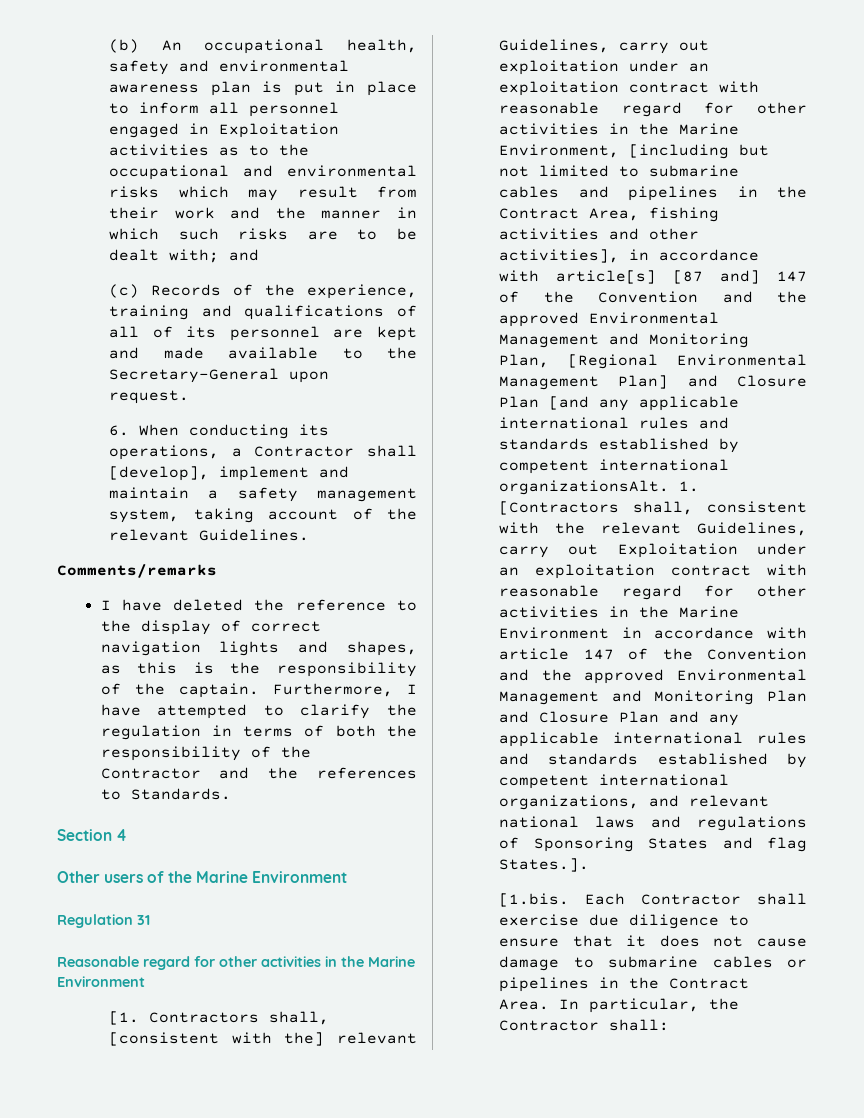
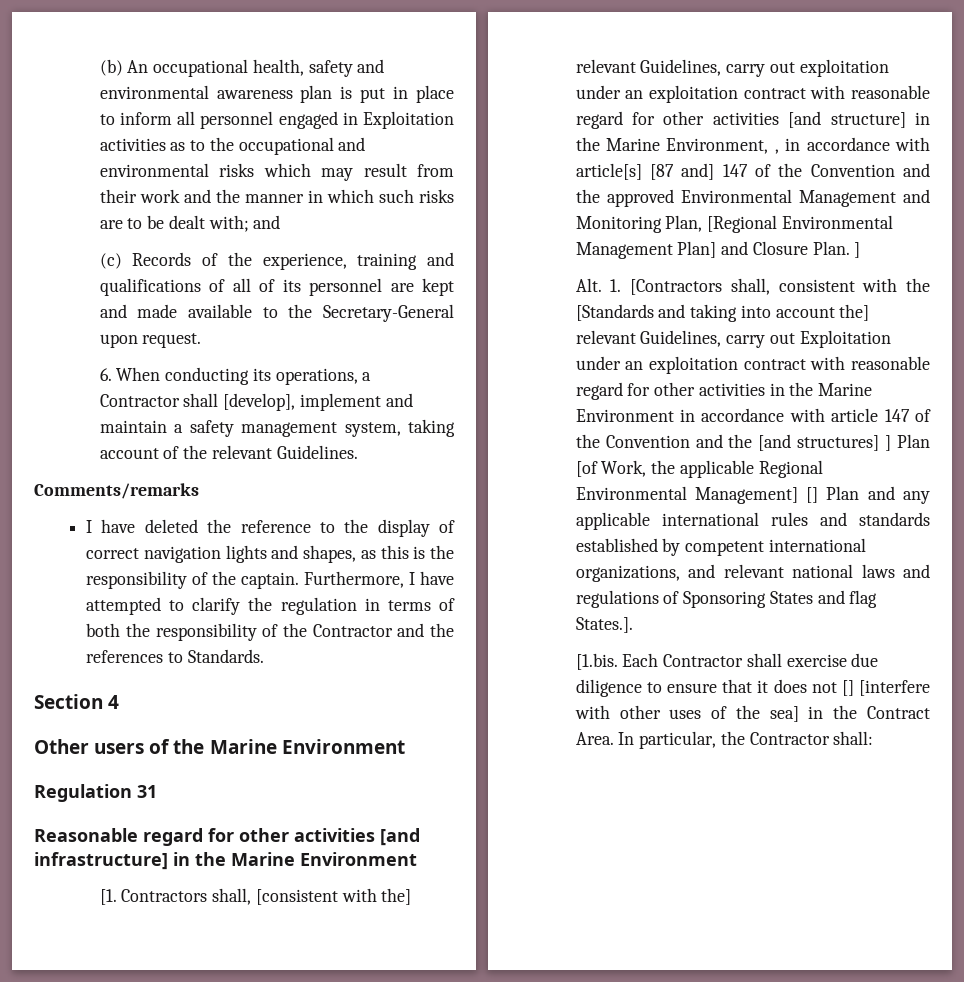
- Reasonable regard for other activities in the Marine Environment
+ Reasonable regard for other activities [and infrastructure] in the Marine Environment
- [1. Contractors shall, [consistent with the] relevant Guidelines, carry out exploitation under an exploitation contract with reasonable regard for other activities in the Marine Environment, [including but not limited to submarine cables and pipelines in the Contract Area, fishing activities and other activities], in accordance with article[s] [87 and] 147 of the Convention and the approved Environmental Management and Monitoring Plan, [Regional Environmental Management Plan] and Closure Plan [and any applicable international rules and standards established by competent international organizationsAlt. 1. [Contractors shall, consistent with the relevant Guidelines, carry out Exploitation under an exploitation contract with reasonable regard for other activities in the Marine Environment in accordance with article 147 of the Convention and the approved Environmental Management and Monitoring Plan and Closure Plan and any applicable international rules and standards established by competent international organizations, and relevant national laws and regulations of Sponsoring States and flag States.].
+ [1. Contractors shall, [consistent with the] relevant Guidelines, carry out exploitation under an exploitation contract with reasonable regard for other activities [and structure] in the Marine Environment, , in accordance with article[s] [87 and] 147 of the Convention and the approved Environmental Management and Monitoring Plan, [Regional Environmental Management Plan] and Closure Plan. ]
+ Alt. 1. [Contractors shall, consistent with the [Standards and taking into account the] relevant Guidelines, carry out Exploitation under an exploitation contract with reasonable regard for other activities in the Marine Environment in accordance with article 147 of the Convention and the [and structures] ] Plan [of Work, the applicable Regional Environmental Management] [] Plan and any applicable international rules and standards established by competent international organizations, and relevant national laws and regulations of Sponsoring States and flag States.].
- [1.bis. Each Contractor shall exercise due diligence to ensure that it does not cause damage to submarine cables or pipelines in the Contract Area.
+ [1.bis. Each Contractor shall exercise due diligence to ensure that it does not [] [interfere with other uses of the sea] in the Contract Area.

